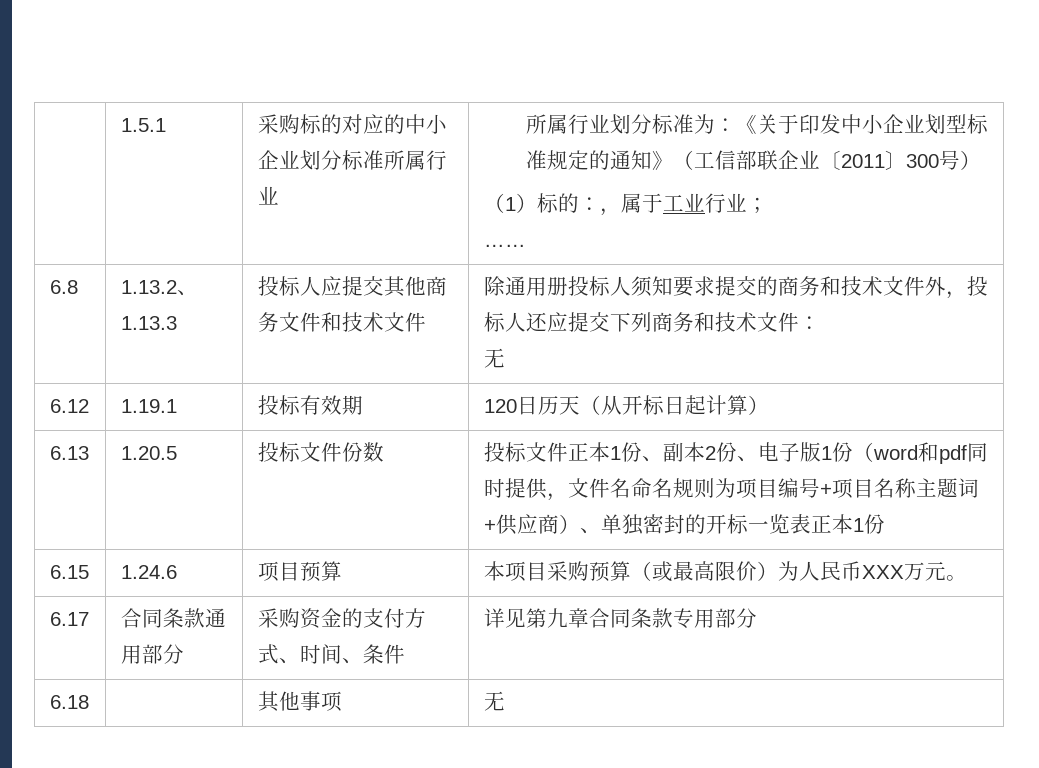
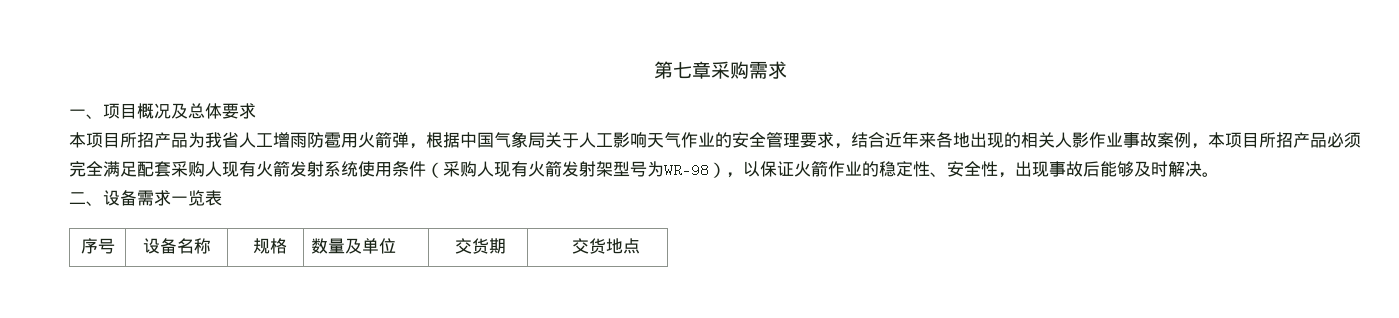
- 1.5.1 | 采购标的对应的中小企业划分标准所属行业 | 所属行业划分标准为：《关于印发中小企业划型标准规定的通知》（工信部联企业〔2011〕300号）
- （1）标的：，属于工业行业；
- ……
- 6.8 | 1.13.2、1.13.3 | 投标人应提交其他商务文件和技术文件 | 除通用册投标人须知要求提交的商务和技术文件外，投标人还应提交下列商务和技术文件：
- 无
- 6.12 | 1.19.1 | 投标有效期 | 120日历天（从开标日起计算）
- 6.13 | 1.20.5 | 投标文件份数 | 投标文件正本1份、副本2份、电子版1份（word和pdf同时提供，文件名命名规则为项目编号+项目名称主题词+供应商）、单独密封的开标一览表正本1份
- 6.15 | 1.24.6 | 项目预算 | 本项目采购预算（或最高限价）为人民币XXX万元。
- 6.17 | 合同条款通用部分 | 采购资金的支付方式、时间、条件 | 详见第九章合同条款专用部分
- 6.18 | | 其他事项 | 无
+ 第七章采购需求
+ 一、项目概况及总体要求
+ 本项目所招产品为我省人工增雨防雹用火箭弹，根据中国气象局关于人工影响天气作业的安全管理要求，结合近年来各地出现的相关人影作业事故案例，本项目所招产品必须完全满足配套采购人现有火箭发射系统使用条件（采购人现有火箭发射架型号为WR-98），以保证火箭作业的稳定性、安全性，出现事故后能够及时解决。
+ 二、设备需求一览表
+ 序号 | 设备名称 | 规格 | 数量及单位 | 交货期 | 交货地点

